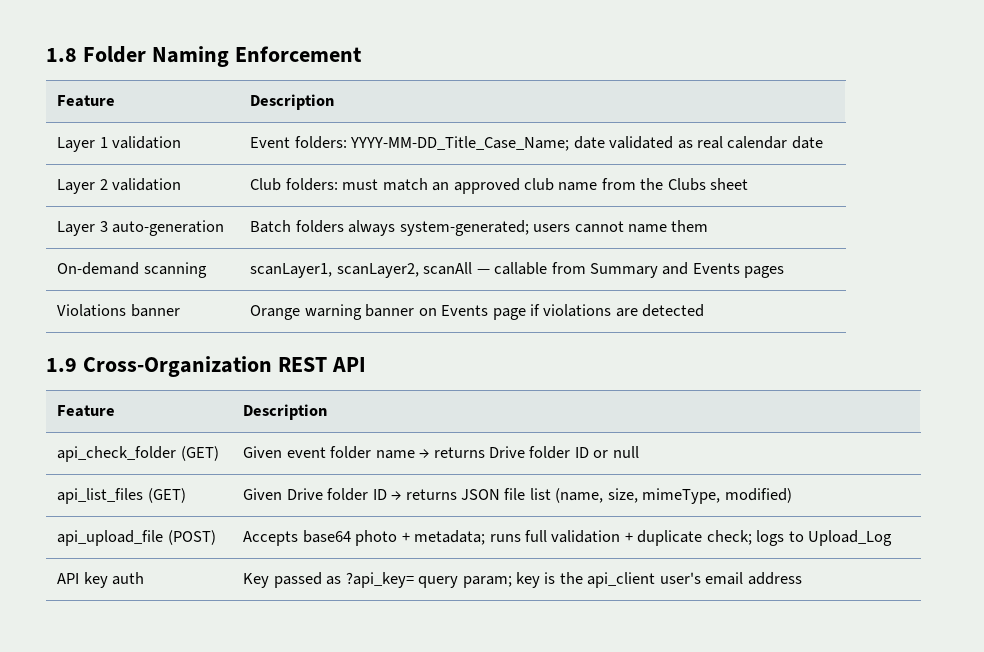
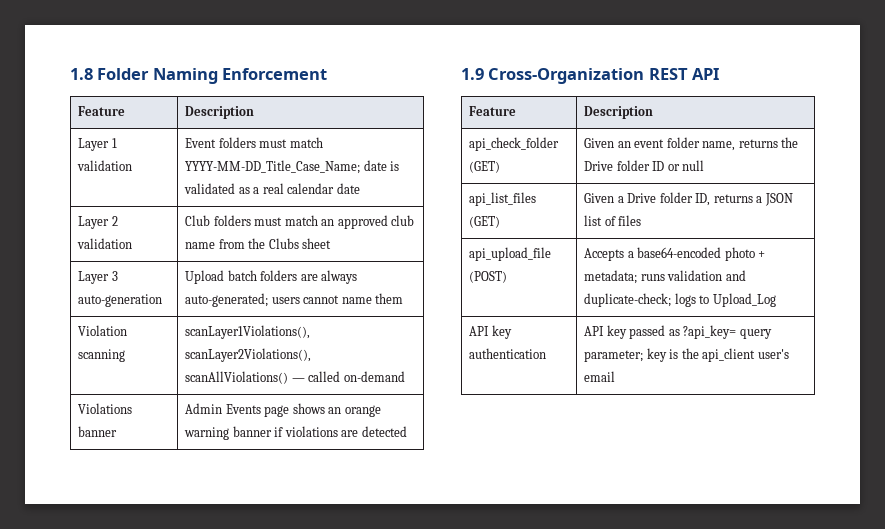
- Layer 1 validation | Event folders: YYYY-MM-DD_Title_Case_Name; date validated as real calendar date
+ Layer 1 validation | Event folders must match YYYY-MM-DD_Title_Case_Name; date is validated as a real calendar date
- Layer 2 validation | Club folders: must match an approved club name from the Clubs sheet
+ Layer 2 validation | Club folders must match an approved club name from the Clubs sheet
- Layer 3 auto-generation | Batch folders always system-generated; users cannot name them
+ Layer 3 auto-generation | Upload batch folders are always auto-generated; users cannot name them
- On-demand scanning | scanLayer1, scanLayer2, scanAll — callable from Summary and Events pages
- Violations banner | Orange warning banner on Events page if violations are detected
+ Violation scanning | scanLayer1Violations(), scanLayer2Violations(), scanAllViolations() — called on-demand
+ Violations banner | Admin Events page shows an orange warning banner if violations are detected
- api_check_folder (GET) | Given event folder name → returns Drive folder ID or null
+ api_check_folder (GET) | Given an event folder name, returns the Drive folder ID or null
- api_list_files (GET) | Given Drive folder ID → returns JSON file list (name, size, mimeType, modified)
+ api_list_files (GET) | Given a Drive folder ID, returns a JSON list of files
- api_upload_file (POST) | Accepts base64 photo + metadata; runs full validation + duplicate check; logs to Upload_Log
+ api_upload_file (POST) | Accepts a base64-encoded photo + metadata; runs validation and duplicate-check; logs to Upload_Log
- API key auth | Key passed as ?api_key= query param; key is the api_client user's email address
+ API key authentication | API key passed as ?api_key= query parameter; key is the api_client user's email

